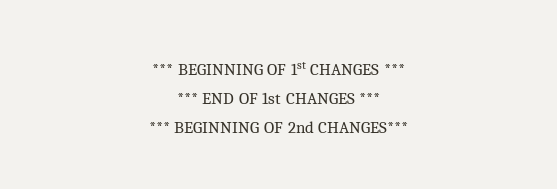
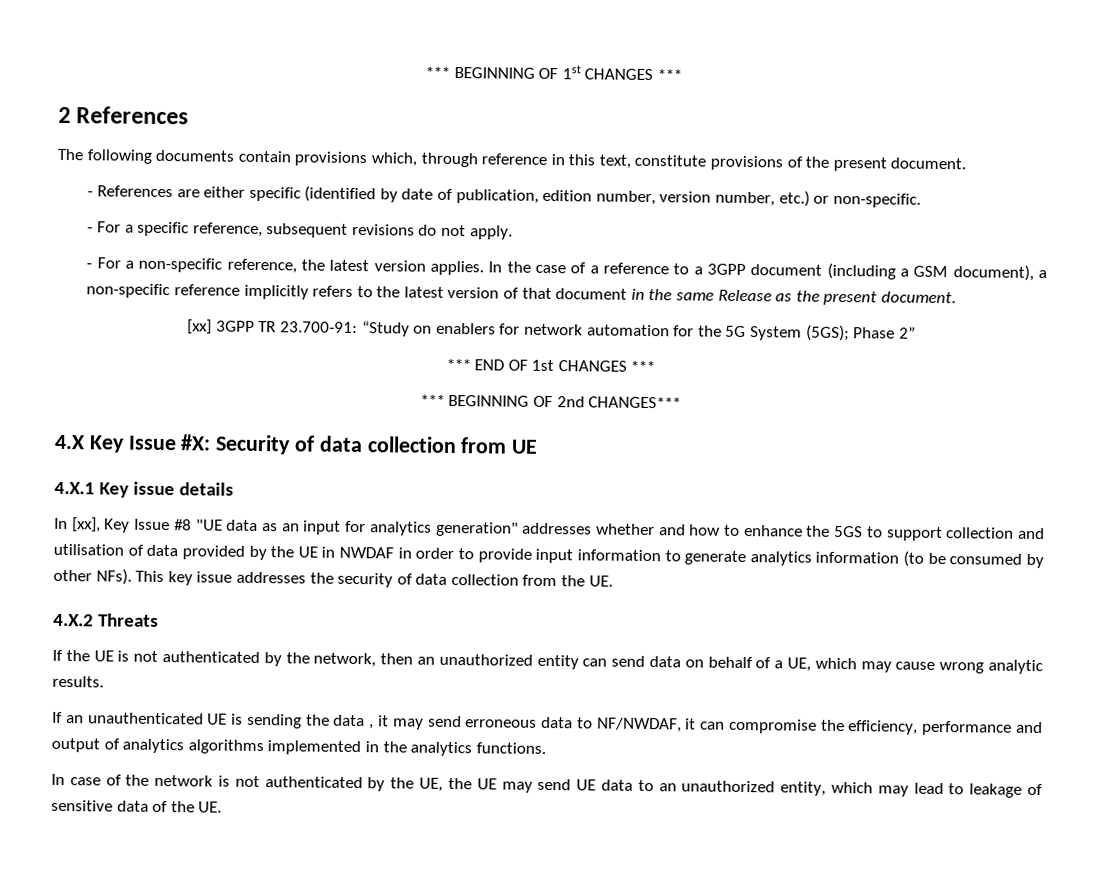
+ 2 References
+ The following documents contain provisions which, through reference in this text, constitute provisions of the present document.
+ - References are either specific (identified by date of publication, edition number, version number, etc.) or non-specific.
+ - For a specific reference, subsequent revisions do not apply.
+ - For a non-specific reference, the latest version applies. In the case of a reference to a 3GPP document (including a GSM document), a non-specific reference implicitly refers to the latest version of that document in the same Release as the present document.
+ [xx] 3GPP TR 23.700-91: “Study on enablers for network automation for the 5G System (5GS); Phase 2”
+ 4.X Key Issue #X: Security of data collection from UE
+ 4.X.1 Key issue details
+ In [xx], Key Issue #8 "UE data as an input for analytics generation" addresses whether and how to enhance the 5GS to support collection and utilisation of data provided by the UE in NWDAF in order to provide input information to generate analytics information (to be consumed by other NFs). This key issue addresses the security of data collection from the UE.
+ 4.X.2 Threats
+ If the UE is not authenticated by the network, then an unauthorized entity can send data on behalf of a UE, which may cause wrong analytic results.
+ If an unauthenticated UE is sending the data , it may send erroneous data to NF/NWDAF, it can compromise the efficiency, performance and output of analytics algorithms implemented in the analytics functions.
+ In case of the network is not authenticated by the UE, the UE may send UE data to an unauthorized entity, which may lead to leakage of sensitive data of the UE.

